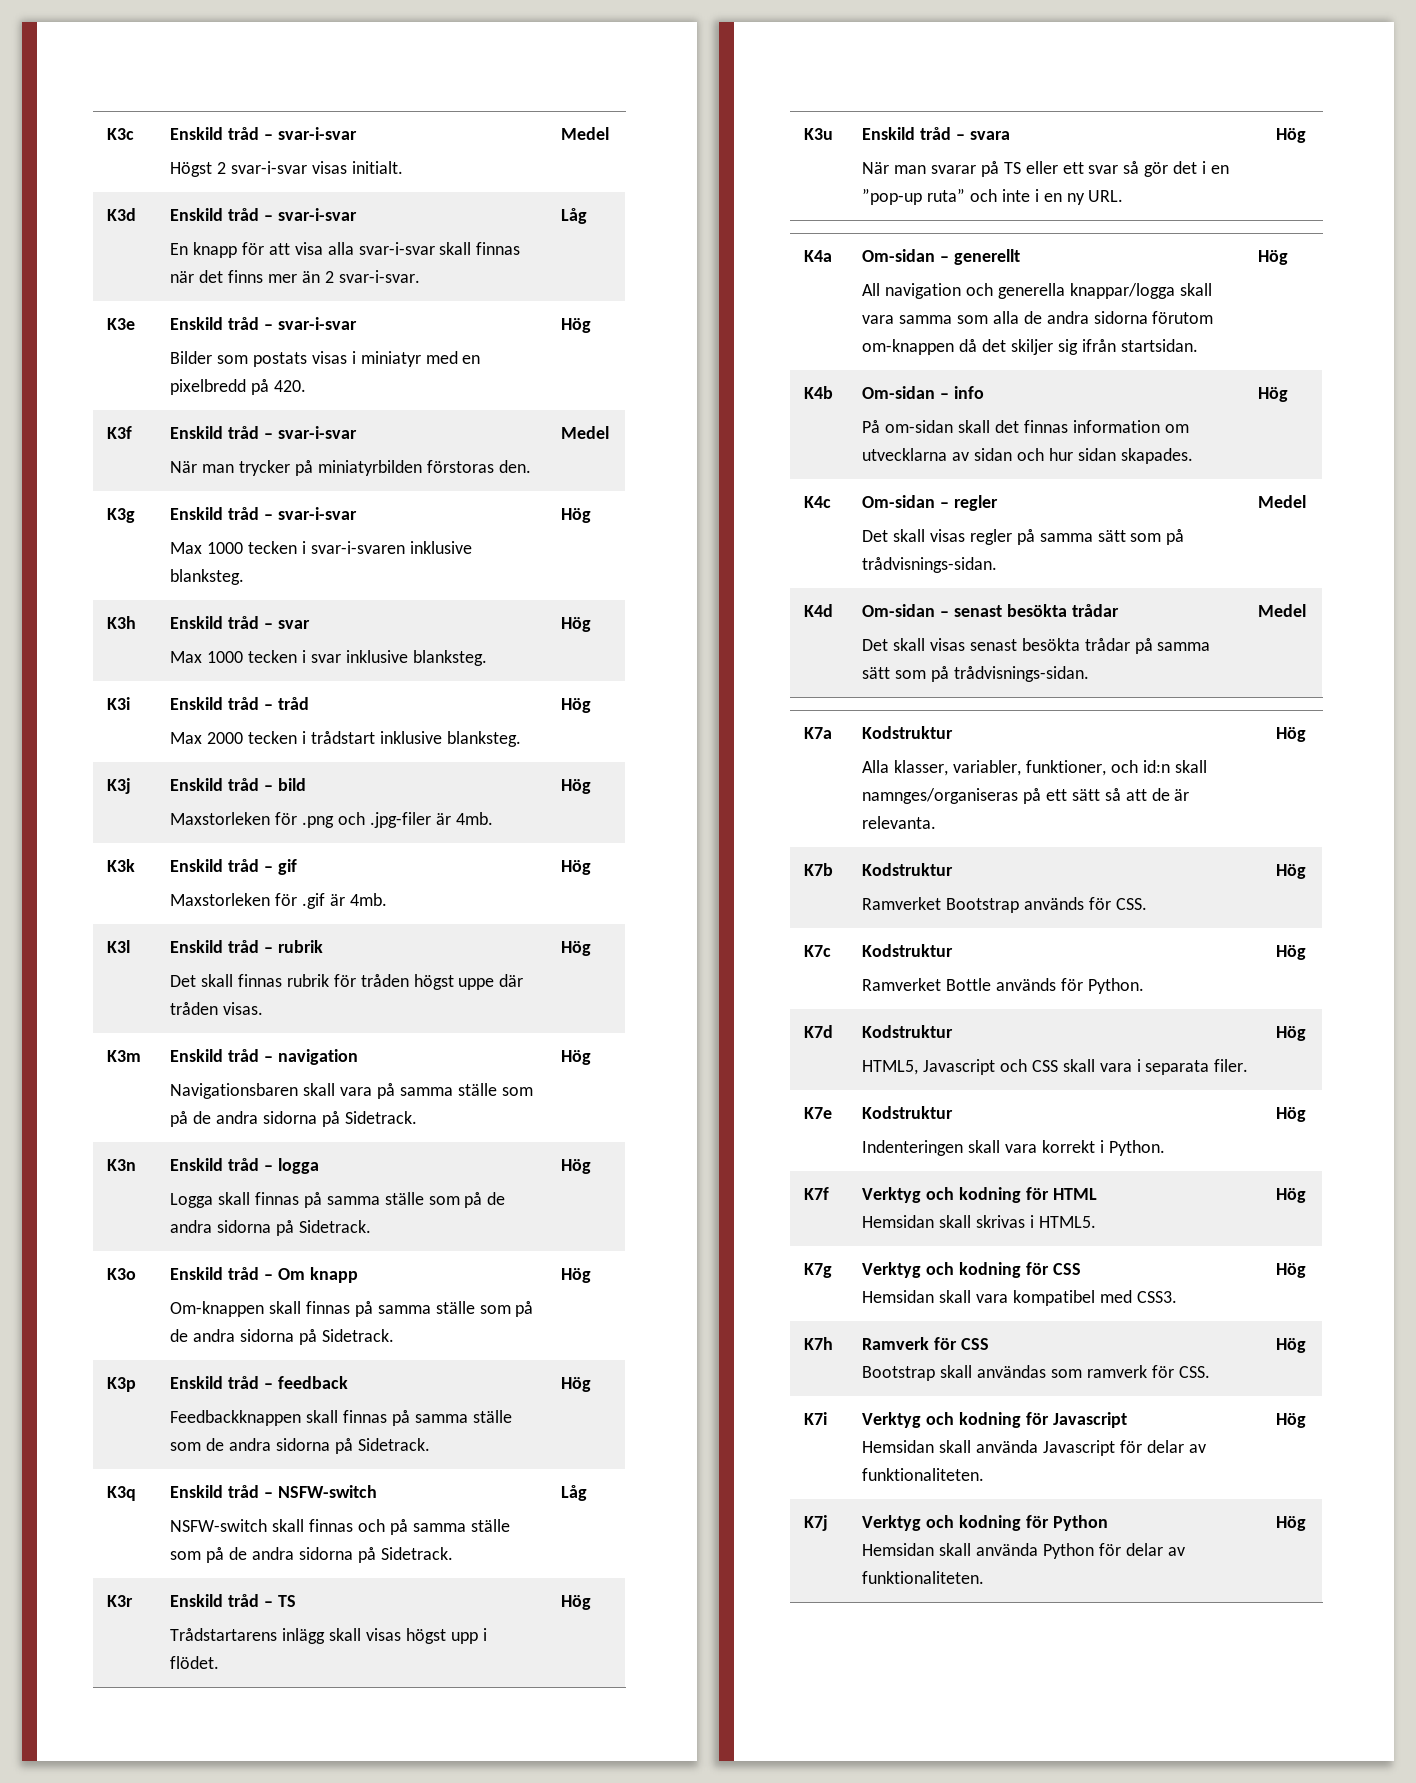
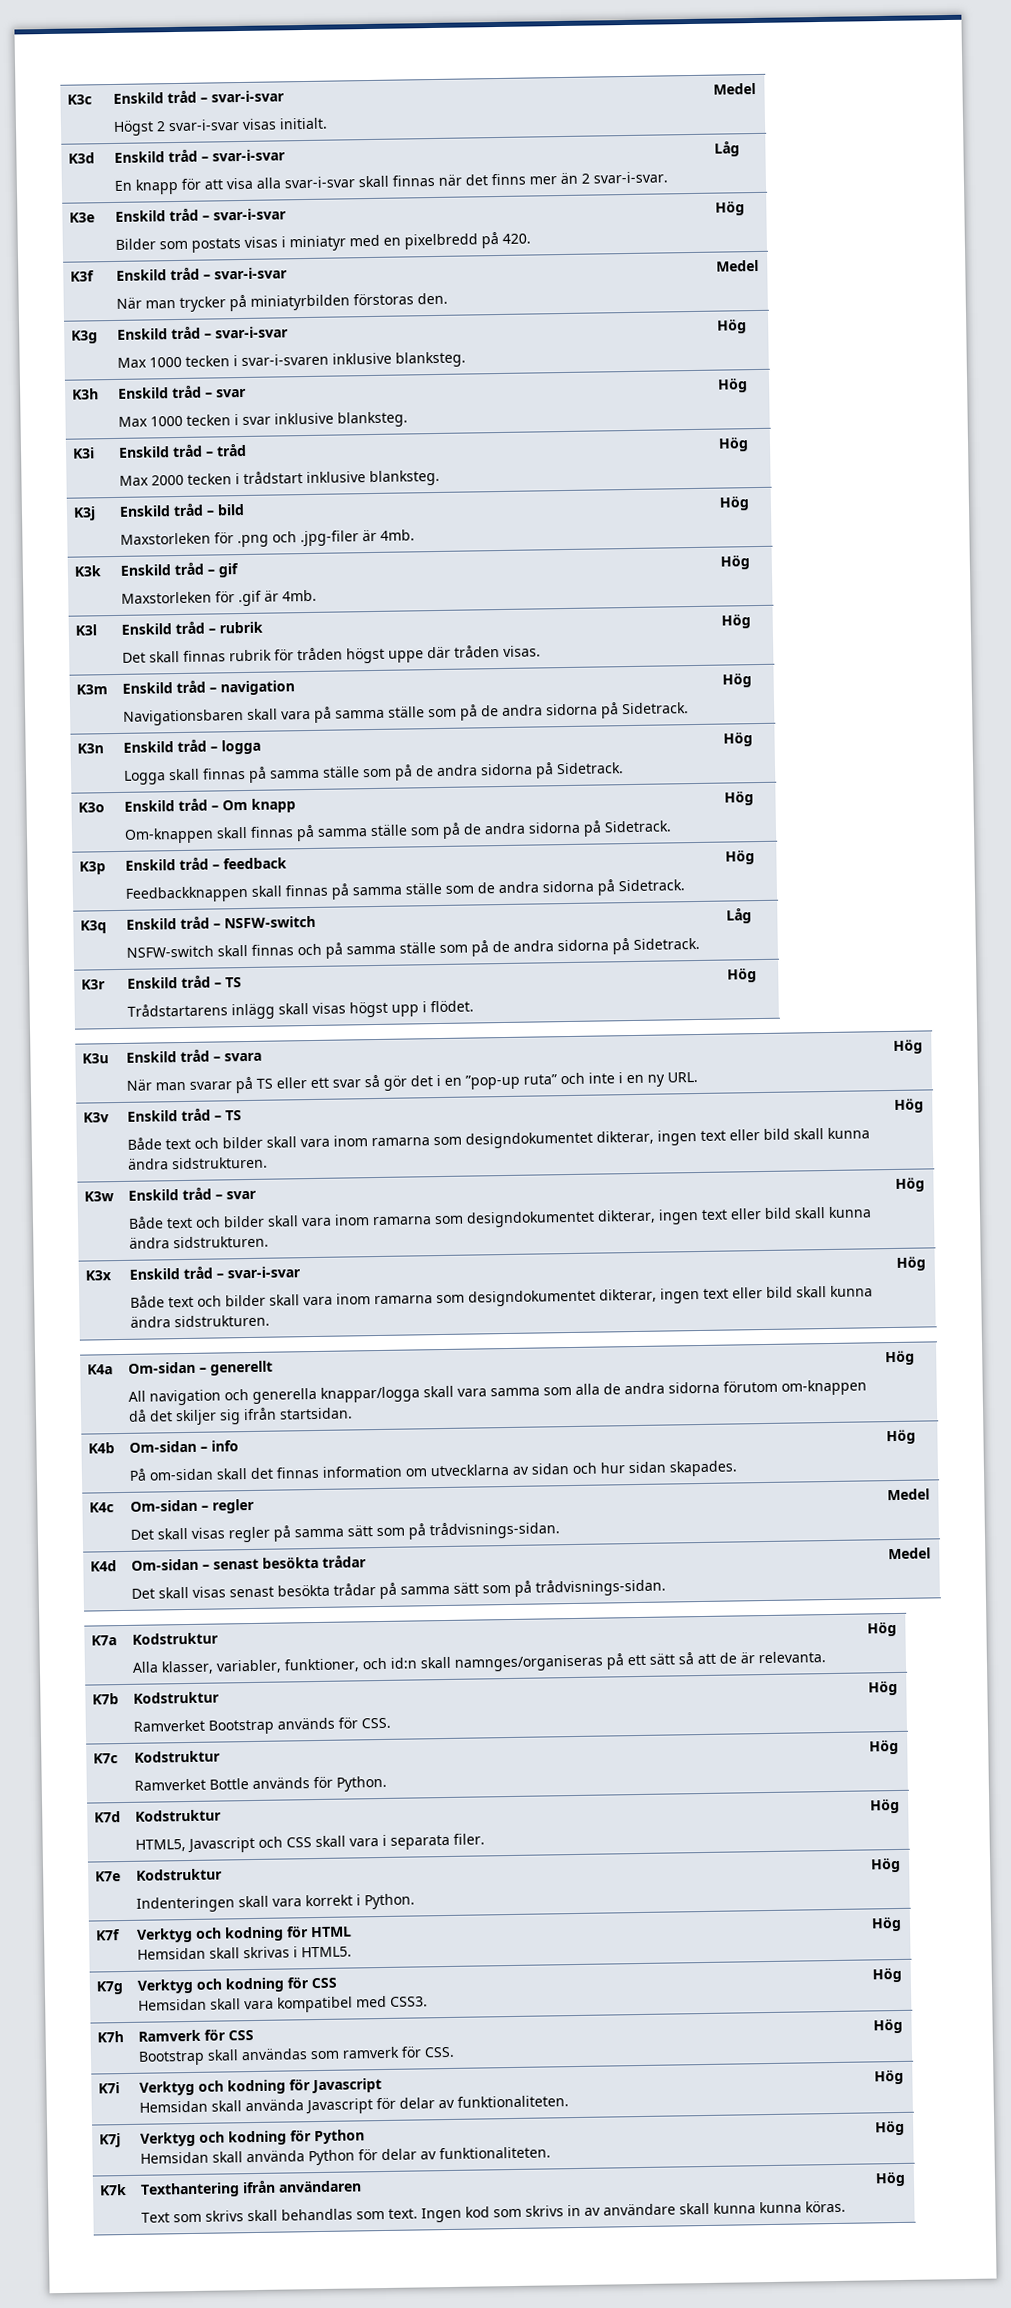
+ K3v | Enskild tråd – TS
+ Både text och bilder skall vara inom ramarna som designdokumentet dikterar, ingen text eller bild skall kunna ändra sidstrukturen. | Hög
+ K3w | Enskild tråd – svar
+ Både text och bilder skall vara inom ramarna som designdokumentet dikterar, ingen text eller bild skall kunna ändra sidstrukturen. | Hög
+ K3x | Enskild tråd – svar-i-svar
+ Både text och bilder skall vara inom ramarna som designdokumentet dikterar, ingen text eller bild skall kunna ändra sidstrukturen. | Hög
+ K7k | Texthantering ifrån användaren
+ Text som skrivs skall behandlas som text. Ingen kod som skrivs in av användare skall kunna kunna köras. | Hög

